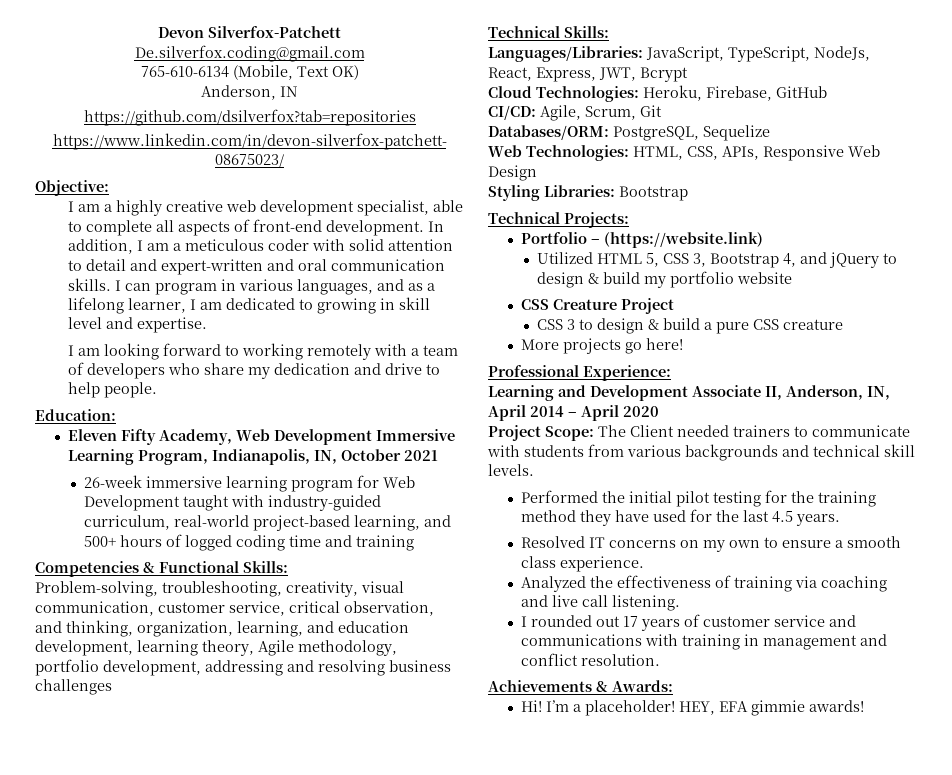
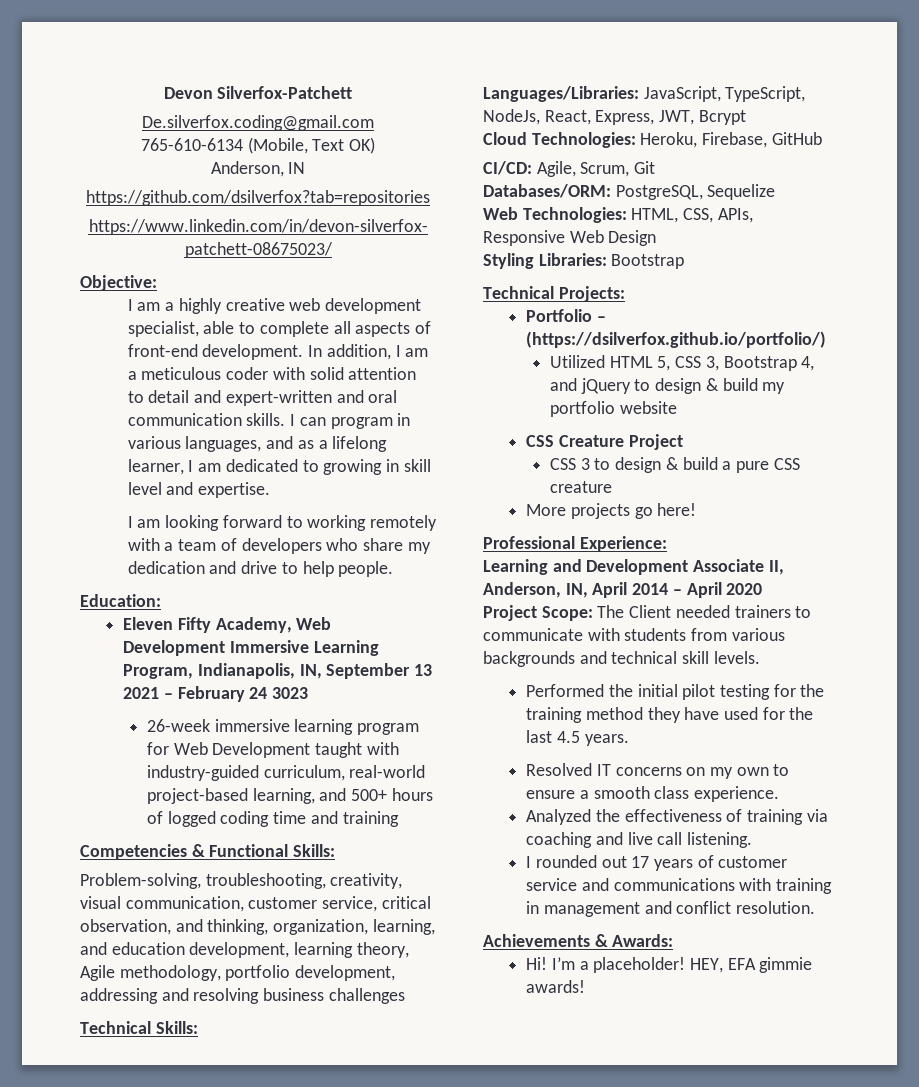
- Eleven Fifty Academy, Web Development Immersive Learning Program, Indianapolis, IN, October 2021
+ Eleven Fifty Academy, Web Development Immersive Learning Program, Indianapolis, IN, September 13 2021 – February 24 3023
- Portfolio – (https://website.link)
+ Portfolio – (https://dsilverfox.github.io/portfolio/)

